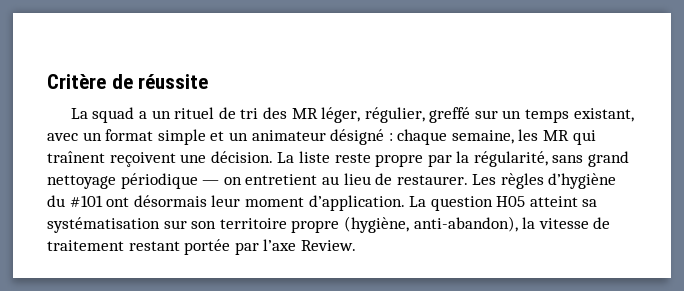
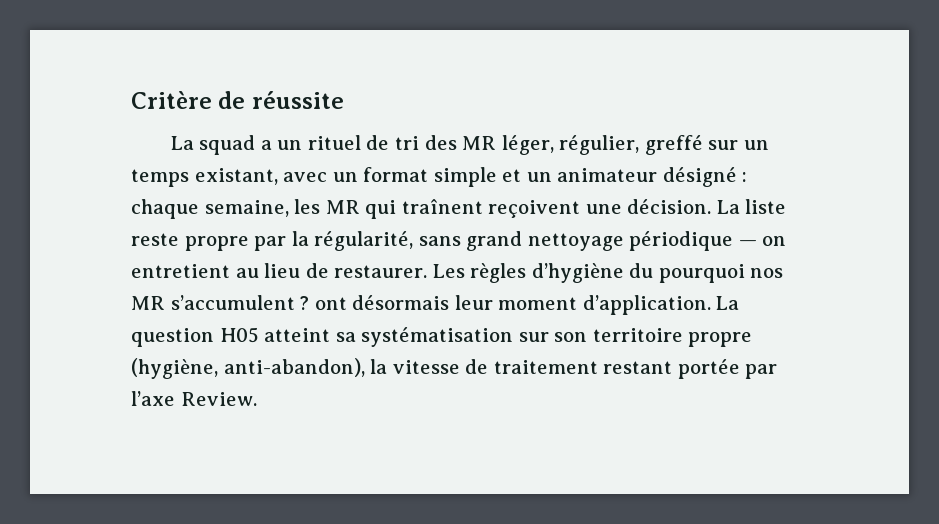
- Les règles d’hygiène du #101 ont désormais leur moment d’application.
+ Les règles d’hygiène du pourquoi nos MR s’accumulent ? ont désormais leur moment d’application.

